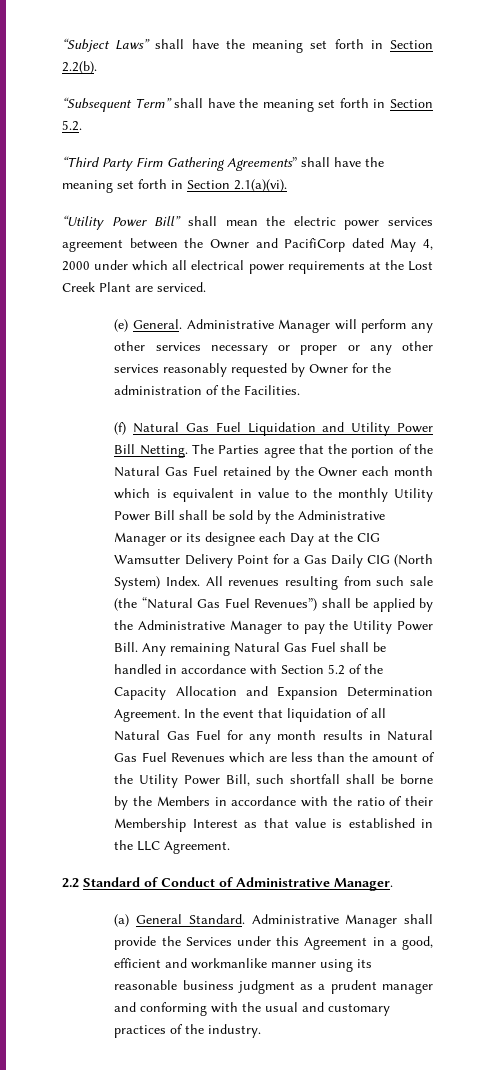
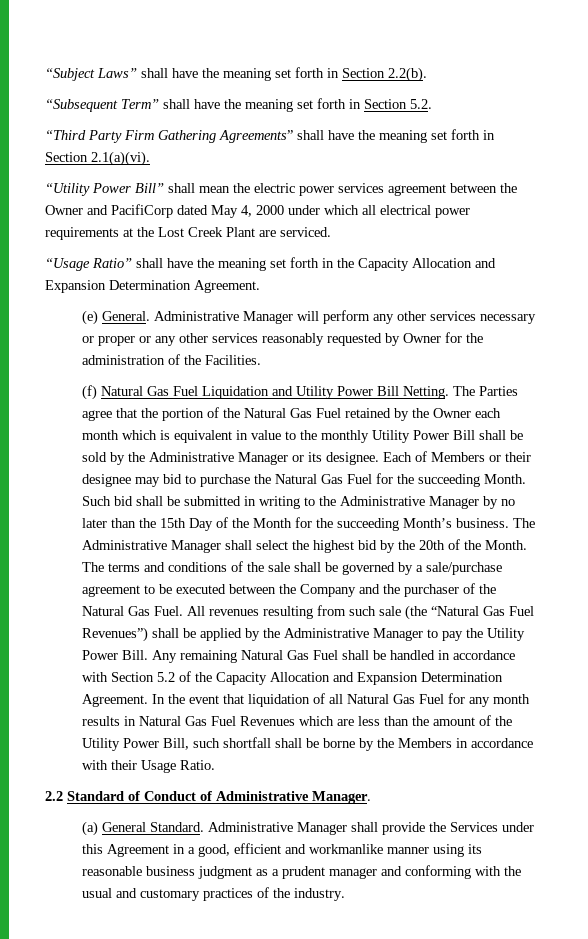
+ “Usage Ratio” shall have the meaning set forth in the Capacity Allocation and Expansion Determination Agreement.
- The Parties agree that the portion of the Natural Gas Fuel retained by the Owner each month which is equivalent in value to the monthly Utility Power Bill shall be sold by the Administrative Manager or its designee each Day at the CIG Wamsutter Delivery Point for a Gas Daily CIG (North System) Index.
+ The Parties agree that the portion of the Natural Gas Fuel retained by the Owner each month which is equivalent in value to the monthly Utility Power Bill shall be sold by the Administrative Manager or its designee. Each of Members or their designee may bid to purchase the Natural Gas Fuel for the succeeding Month. Such bid shall be submitted in writing to the Administrative Manager by no later than the 15th Day of the Month for the succeeding Month’s business. The Administrative Manager shall select the highest bid by the 20th of the Month. The terms and conditions of the sale shall be governed by a sale/purchase agreement to be executed between the Company and the purchaser of the Natural Gas Fuel.
- In the event that liquidation of all Natural Gas Fuel for any month results in Natural Gas Fuel Revenues which are less than the amount of the Utility Power Bill, such shortfall shall be borne by the Members in accordance with the ratio of their Membership Interest as that value is established in the LLC Agreement.
+ In the event that liquidation of all Natural Gas Fuel for any month results in Natural Gas Fuel Revenues which are less than the amount of the Utility Power Bill, such shortfall shall be borne by the Members in accordance with their Usage Ratio.

